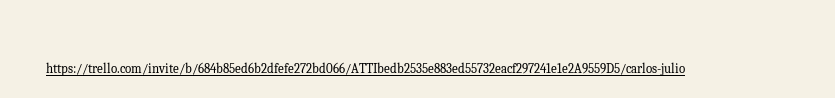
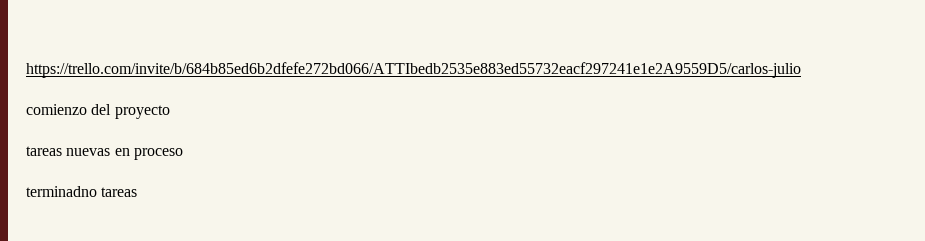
+ comienzo del proyecto
+ tareas nuevas en proceso
+ terminadno tareas

